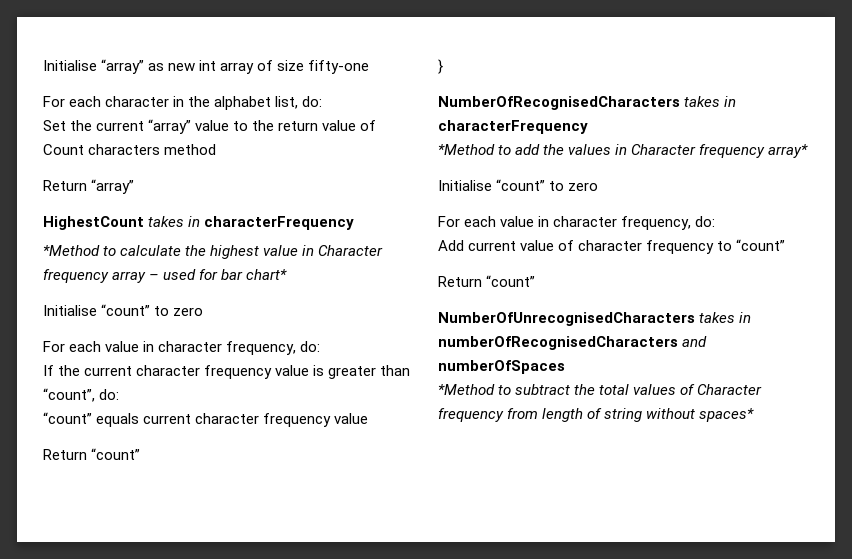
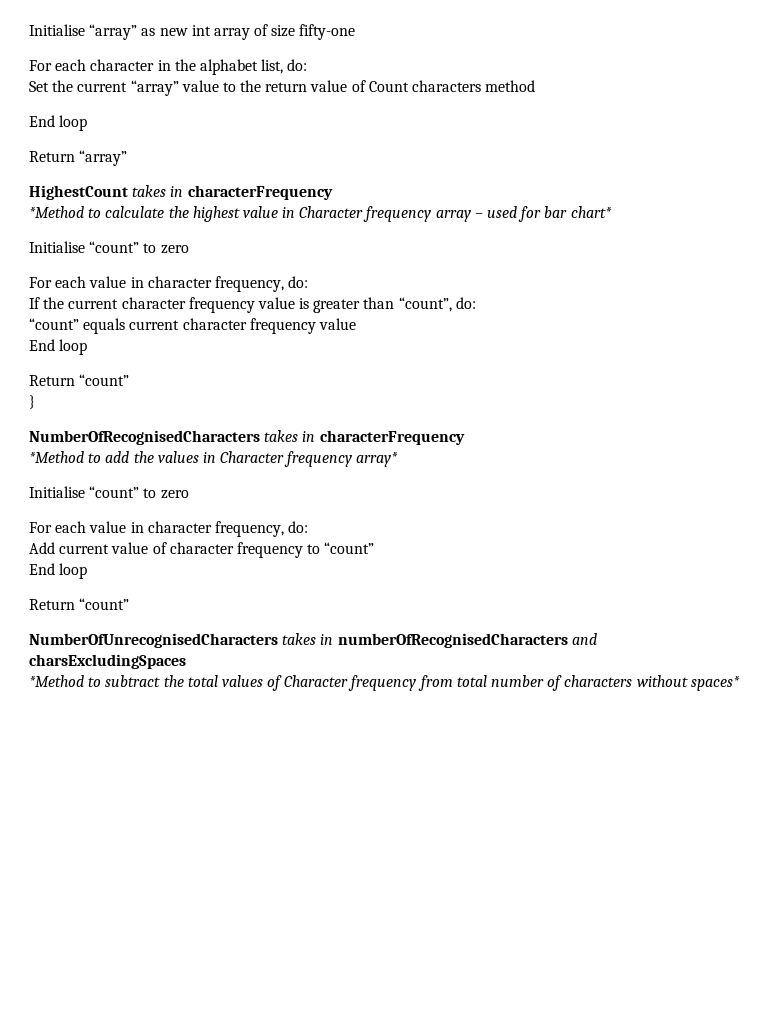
  Set the current “array” value to the return value of Count characters method
+ End loop
  “count” equals current character frequency value
+ End loop
  Add current value of character frequency to “count”
+ End loop
- NumberOfUnrecognisedCharacters takes in numberOfRecognisedCharacters and numberOfSpaces
+ NumberOfUnrecognisedCharacters takes in numberOfRecognisedCharacters and charsExcludingSpaces
- *Method to subtract the total values of Character frequency from length of string without spaces*
+ *Method to subtract the total values of Character frequency from total number of characters without spaces*

